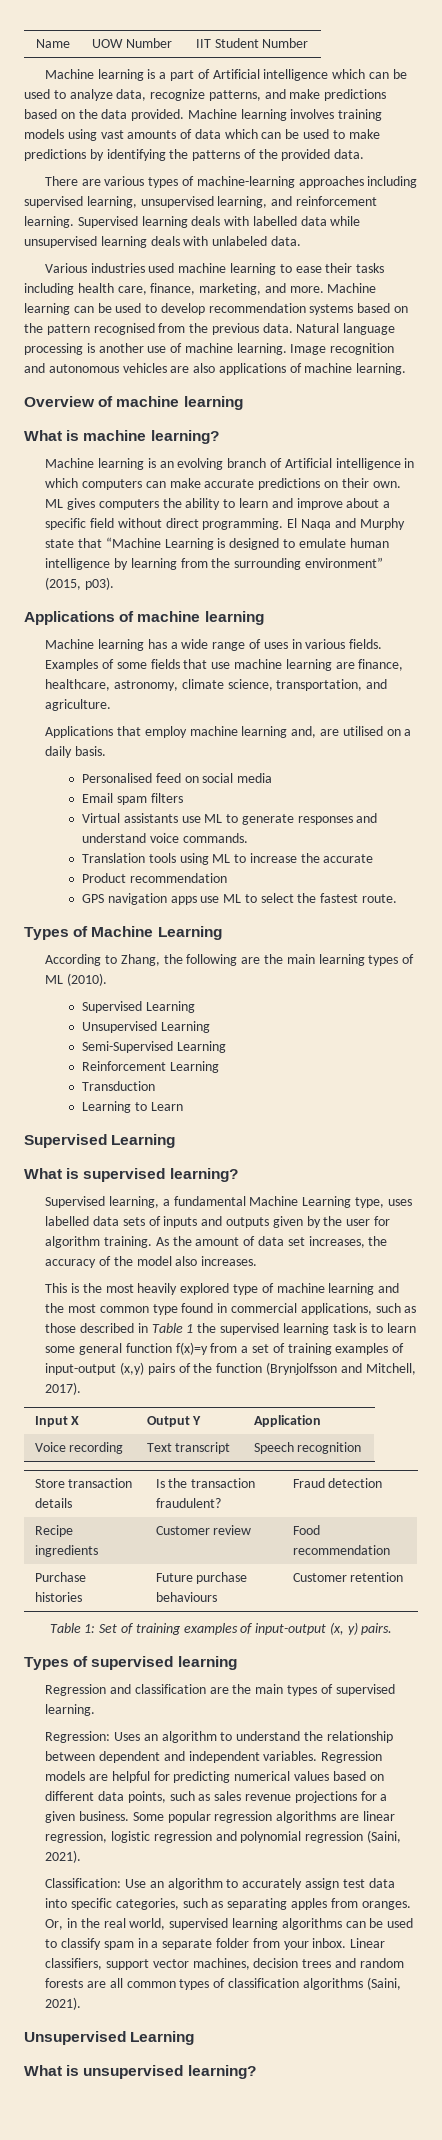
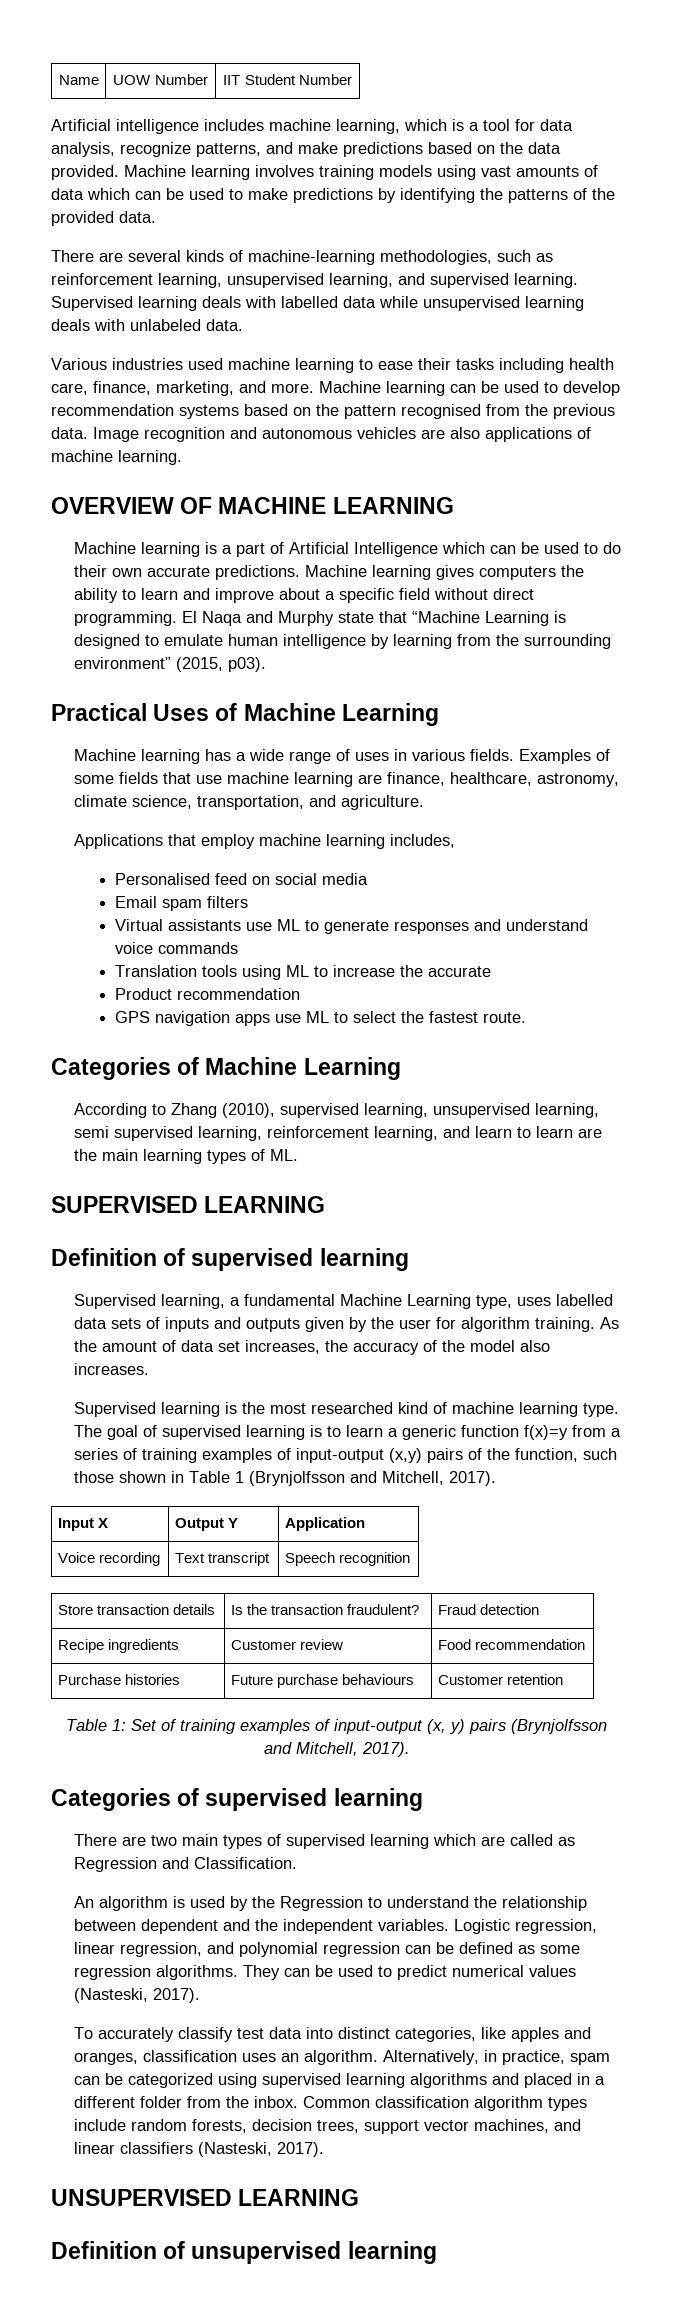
- Machine learning is a part of Artificial intelligence which can be used to analyze data, recognize patterns, and make predictions based on the data provided.
+ Artificial intelligence includes machine learning, which is a tool for data analysis, recognize patterns, and make predictions based on the data provided.
- There are various types of machine-learning approaches including supervised learning, unsupervised learning, and reinforcement learning.
+ There are several kinds of machine-learning methodologies, such as reinforcement learning, unsupervised learning, and supervised learning.
- Natural language processing is another use of machine learning.
- Overview of machine learning
- What is machine learning?
- Machine learning is an evolving branch of Artificial intelligence in which computers can make accurate predictions on their own. ML gives computers the ability to learn and improve about a specific field without direct programming.
+ OVERVIEW OF MACHINE LEARNING
+ Machine learning is a part of Artificial Intelligence which can be used to do their own accurate predictions. Machine learning gives computers the ability to learn and improve about a specific field without direct programming.
- Applications of machine learning
+ Practical Uses of Machine Learning
- Applications that employ machine learning and, are utilised on a daily basis.
+ Applications that employ machine learning includes,
- Virtual assistants use ML to generate responses and understand voice commands.
+ Virtual assistants use ML to generate responses and understand voice commands
- Types of Machine Learning
+ Categories of Machine Learning
- According to Zhang, the following are the main learning types of ML (2010).
- Supervised Learning
- Unsupervised Learning
- Semi-Supervised Learning
- Reinforcement Learning
- Transduction
- Learning to Learn
- Supervised Learning
- What is supervised learning?
+ According to Zhang (2010), supervised learning, unsupervised learning, semi supervised learning, reinforcement learning, and learn to learn are the main learning types of ML.
+ SUPERVISED LEARNING
+ Definition of supervised learning
- This is the most heavily explored type of machine learning and the most common type found in commercial applications, such as those described in Table 1 the supervised learning task is to learn some general function f(x)=y from a set of training examples of input-output (x,y) pairs of the function (Brynjolfsson and Mitchell, 2017).
+ Supervised learning is the most researched kind of machine learning type. The goal of supervised learning is to learn a generic function f(x)=y from a series of training examples of input-output (x,y) pairs of the function, such those shown in Table 1 (Brynjolfsson and Mitchell, 2017).
- Table 1: Set of training examples of input-output (x, y) pairs.
- Types of supervised learning
- Regression and classification are the main types of supervised learning.
- Regression: Uses an algorithm to understand the relationship between dependent and independent variables.
+ Table 1: Set of training examples of input-output (x, y) pairs (Brynjolfsson and Mitchell, 2017).
+ Categories of supervised learning
+ There are two main types of supervised learning which are called as Regression and Classification.
+ An algorithm is used by the Regression to understand the relationship between dependent and the independent variables.
- Regression models are helpful for predicting numerical values based on different data points, such as sales revenue projections for a given business. Some popular regression algorithms are linear regression, logistic regression and polynomial regression (Saini, 2021).
- Classification: Use an algorithm to accurately assign test data into specific categories, such as separating apples from oranges. Or, in the real world, supervised learning algorithms can be used to classify spam in a separate folder from your inbox. Linear classifiers, support vector machines, decision trees and random forests are all common types of classification algorithms (Saini, 2021).
- Unsupervised Learning
- What is unsupervised learning?
+ Logistic regression, linear regression, and polynomial regression can be defined as some regression algorithms. They can be used to predict numerical values (Nasteski, 2017).
+ To accurately classify test data into distinct categories, like apples and oranges, classification uses an algorithm. Alternatively, in practice, spam can be categorized using supervised learning algorithms and placed in a different folder from the inbox. Common classification algorithm types include random forests, decision trees, support vector machines, and linear classifiers (Nasteski, 2017).
+ UNSUPERVISED LEARNING
+ Definition of unsupervised learning

